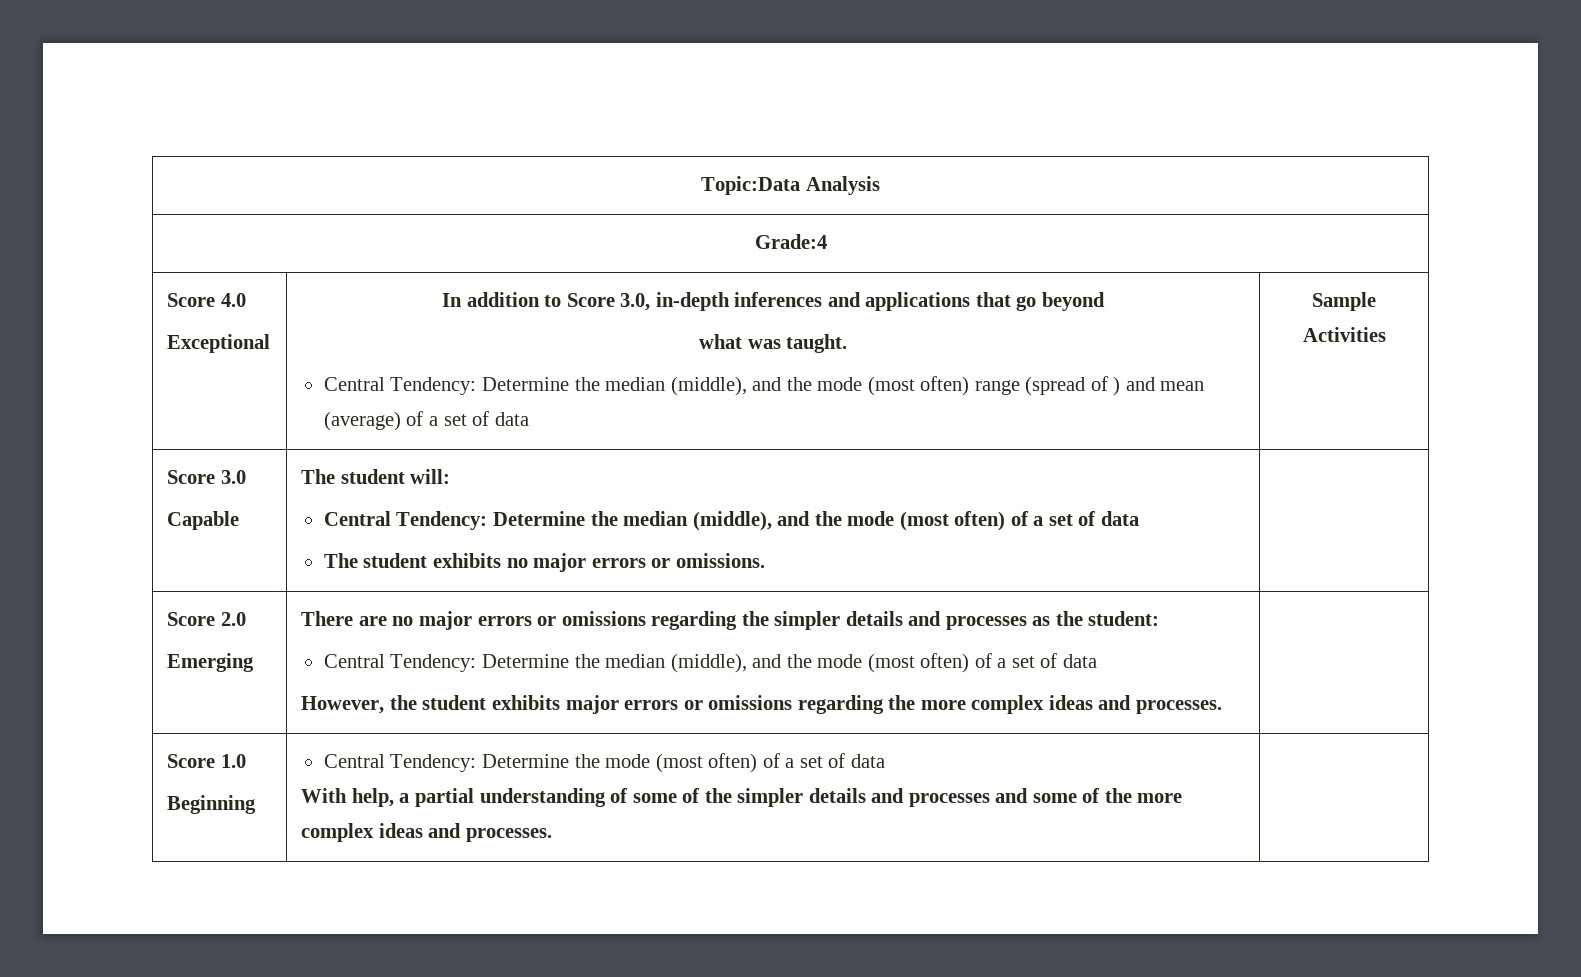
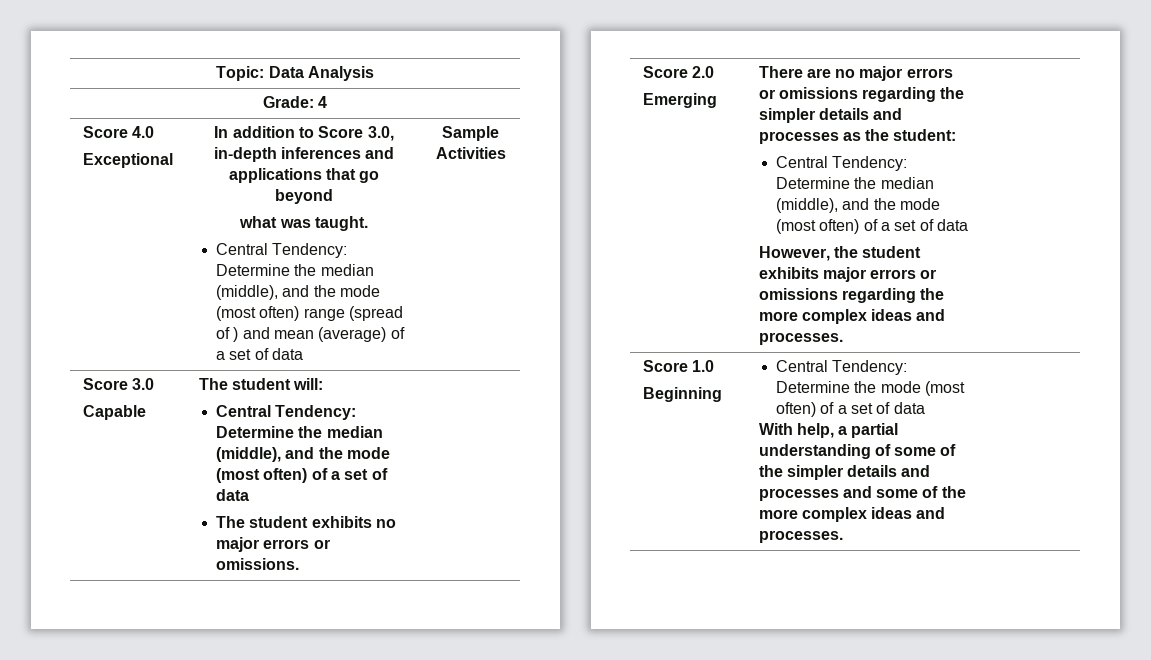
- Topic:Data Analysis
+ Topic: Data Analysis
- Grade:4
+ Grade: 4

